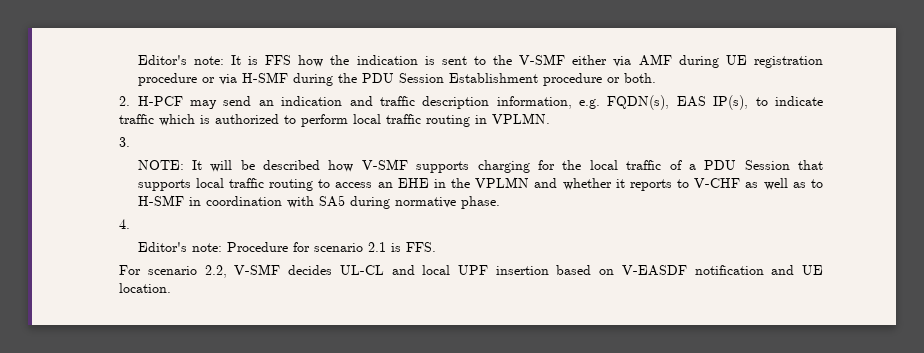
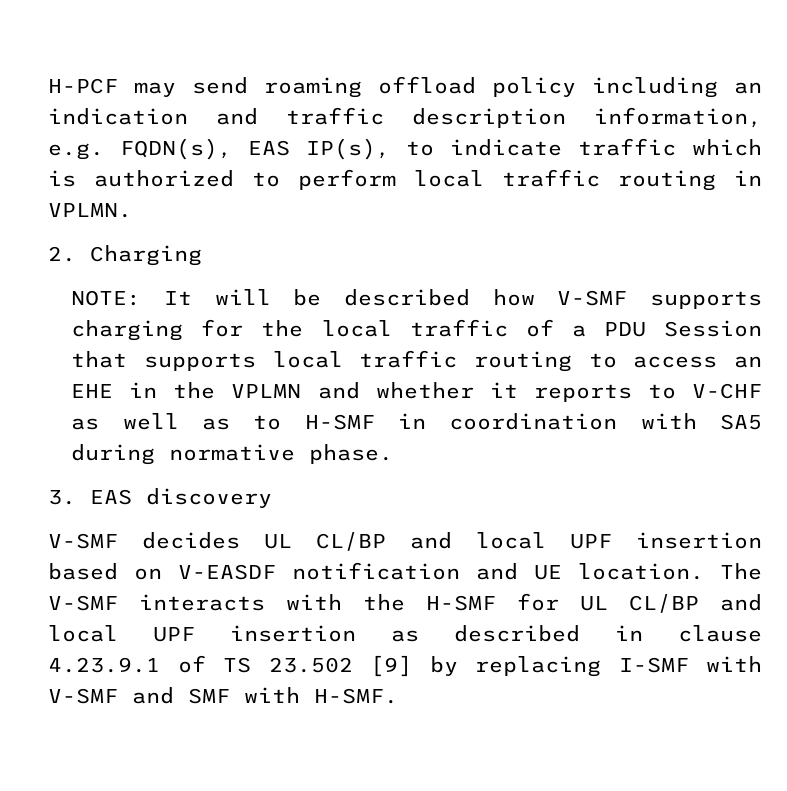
- Editor's note: It is FFS how the indication is sent to the V-SMF either via AMF during UE registration procedure or via H-SMF during the PDU Session Establishment procedure or both.
- 2. H-PCF may send an indication and traffic description information, e.g. FQDN(s), EAS IP(s), to indicate traffic which is authorized to perform local traffic routing in VPLMN.
+ H-PCF may send roaming offload policy including an indication and traffic description information, e.g. FQDN(s), EAS IP(s), to indicate traffic which is authorized to perform local traffic routing in VPLMN.
- 3.
+ 2. Charging
- 4.
- Editor's note: Procedure for scenario 2.1 is FFS.
- For scenario 2.2, V-SMF decides UL-CL and local UPF insertion based on V-EASDF notification and UE location.
+ 3. EAS discovery
+ V-SMF decides UL CL/BP and local UPF insertion based on V-EASDF notification and UE location.
+ The V-SMF interacts with the H-SMF for UL CL/BP and local UPF insertion as described in clause 4.23.9.1 of TS 23.502 [9] by replacing I-SMF with V-SMF and SMF with H-SMF.

